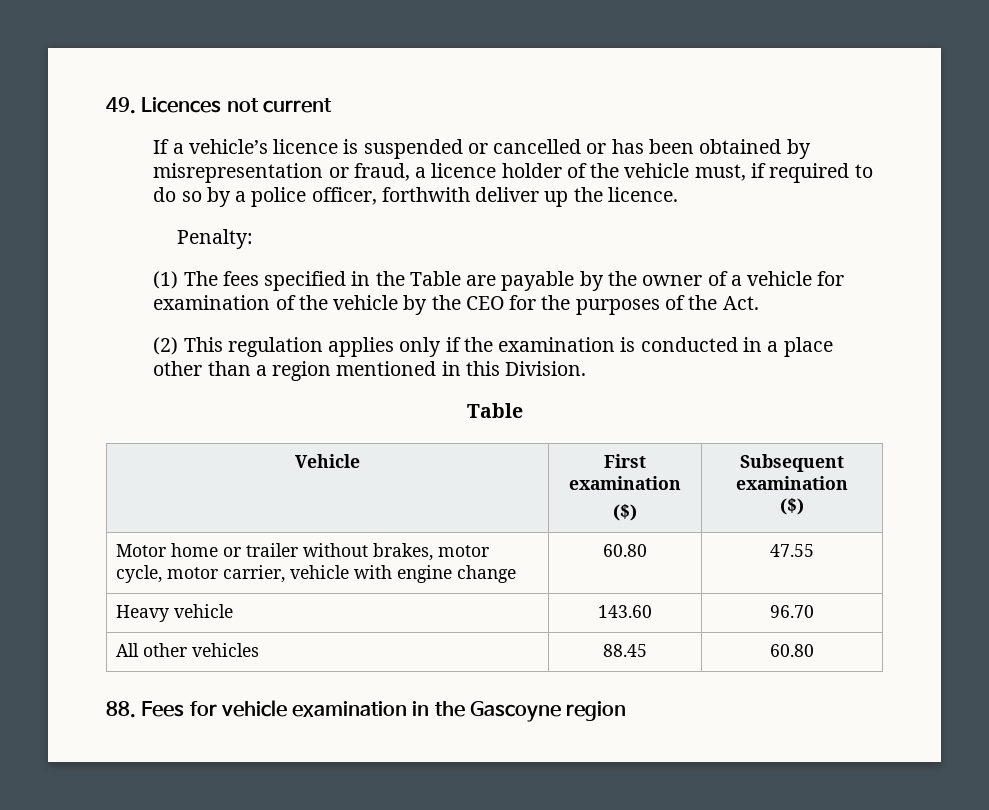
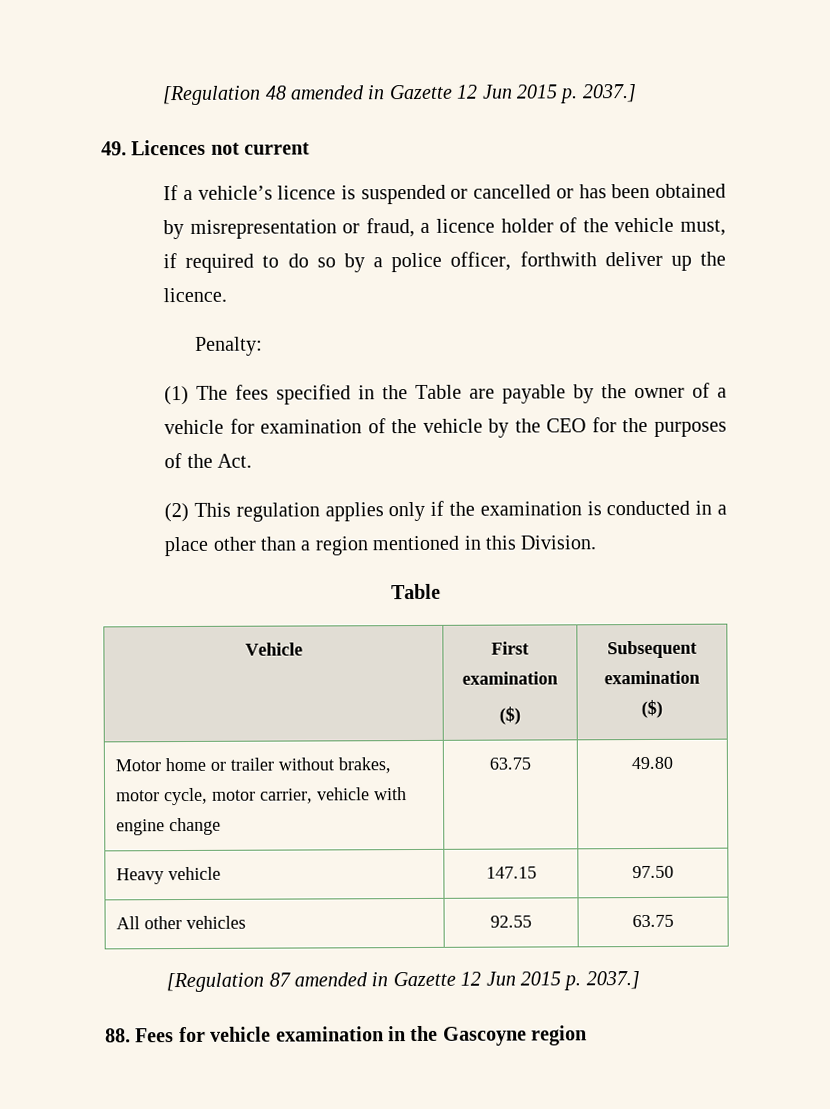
+ [Regulation 48 amended in Gazette 12 Jun 2015 p. 2037.]
- Motor home or trailer without brakes, motor cycle, motor carrier, vehicle with engine change | 60.80 | 47.55
+ Motor home or trailer without brakes, motor cycle, motor carrier, vehicle with engine change | 63.75 | 49.80
- Heavy vehicle | 143.60 | 96.70
+ Heavy vehicle | 147.15 | 97.50
- All other vehicles | 88.45 | 60.80
+ All other vehicles | 92.55 | 63.75
+ [Regulation 87 amended in Gazette 12 Jun 2015 p. 2037.]

